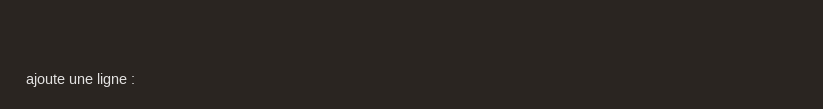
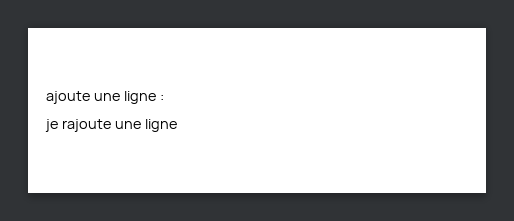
+ je rajoute une ligne

